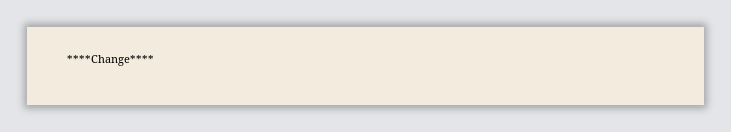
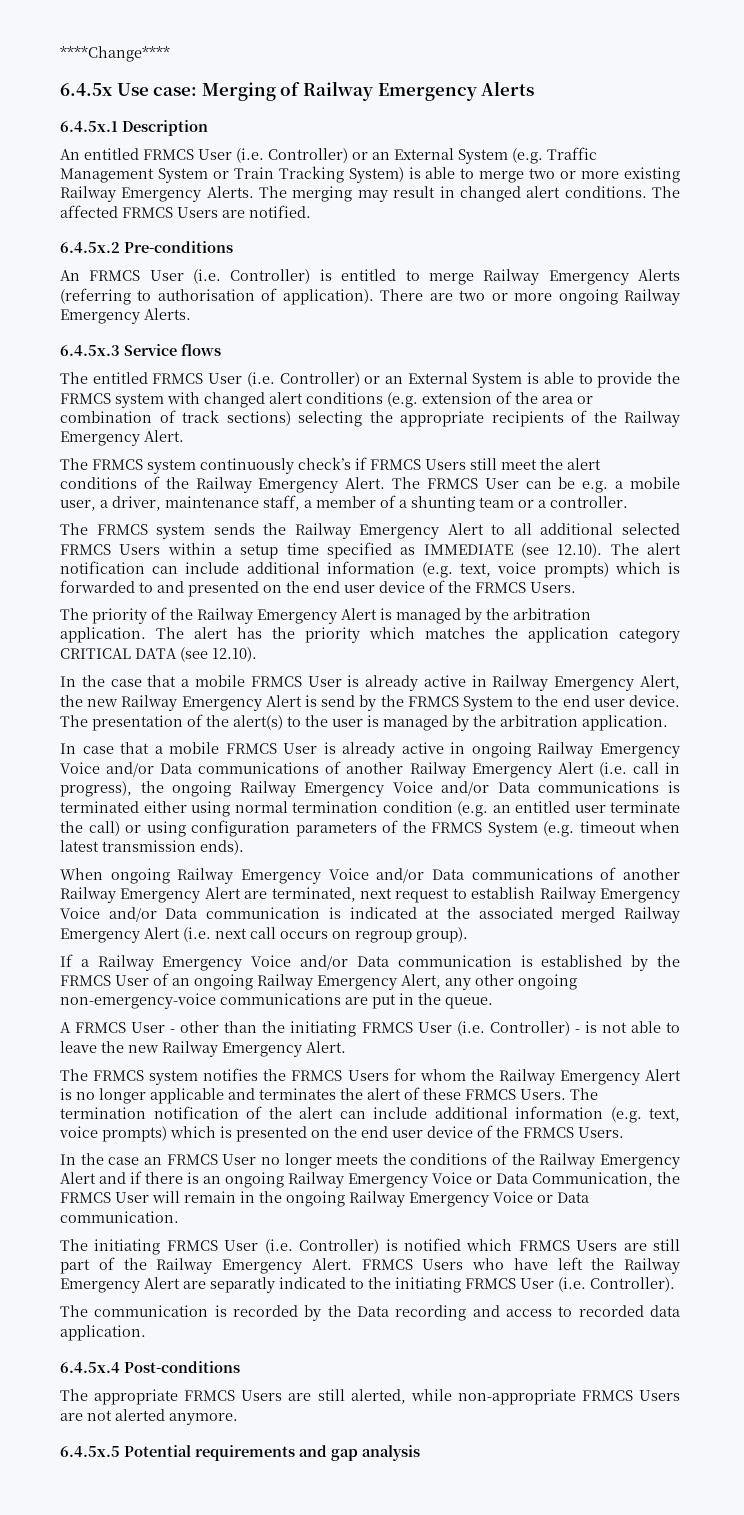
+ 6.4.5x Use case: Merging of Railway Emergency Alerts
+ 6.4.5x.1 Description
+ An entitled FRMCS User (i.e. Controller) or an External System (e.g. Traffic Management System or Train Tracking System) is able to merge two or more existing Railway Emergency Alerts. The merging may result in changed alert conditions. The affected FRMCS Users are notified.
+ 6.4.5x.2 Pre-conditions
+ An FRMCS User (i.e. Controller) is entitled to merge Railway Emergency Alerts (referring to authorisation of application). There are two or more ongoing Railway Emergency Alerts.
+ 6.4.5x.3 Service flows
+ The entitled FRMCS User (i.e. Controller) or an External System is able to provide the FRMCS system with changed alert conditions (e.g. extension of the area or combination of track sections) selecting the appropriate recipients of the Railway Emergency Alert.
+ The FRMCS system continuously check’s if FRMCS Users still meet the alert conditions of the Railway Emergency Alert. The FRMCS User can be e.g. a mobile user, a driver, maintenance staff, a member of a shunting team or a controller.
+ The FRMCS system sends the Railway Emergency Alert to all additional selected FRMCS Users within a setup time specified as IMMEDIATE (see 12.10). The alert notification can include additional information (e.g. text, voice prompts) which is forwarded to and presented on the end user device of the FRMCS Users.
+ The priority of the Railway Emergency Alert is managed by the arbitration application. The alert has the priority which matches the application category CRITICAL DATA (see 12.10).
+ In the case that a mobile FRMCS User is already active in Railway Emergency Alert, the new Railway Emergency Alert is send by the FRMCS System to the end user device. The presentation of the alert(s) to the user is managed by the arbitration application.
+ In case that a mobile FRMCS User is already active in ongoing Railway Emergency Voice and/or Data communications of another Railway Emergency Alert (i.e. call in progress), the ongoing Railway Emergency Voice and/or Data communications is terminated either using normal termination condition (e.g. an entitled user terminate the call) or using configuration parameters of the FRMCS System (e.g. timeout when latest transmission ends).
+ When ongoing Railway Emergency Voice and/or Data communications of another Railway Emergency Alert are terminated, next request to establish Railway Emergency Voice and/or Data communication is indicated at the associated merged Railway Emergency Alert (i.e. next call occurs on regroup group).
+ If a Railway Emergency Voice and/or Data communication is established by the FRMCS User of an ongoing Railway Emergency Alert, any other ongoing non-emergency-voice communications are put in the queue.
+ A FRMCS User - other than the initiating FRMCS User (i.e. Controller) - is not able to leave the new Railway Emergency Alert.
+ The FRMCS system notifies the FRMCS Users for whom the Railway Emergency Alert is no longer applicable and terminates the alert of these FRMCS Users. The termination notification of the alert can include additional information (e.g. text, voice prompts) which is presented on the end user device of the FRMCS Users.
+ In the case an FRMCS User no longer meets the conditions of the Railway Emergency Alert and if there is an ongoing Railway Emergency Voice or Data Communication, the FRMCS User will remain in the ongoing Railway Emergency Voice or Data communication.
+ The initiating FRMCS User (i.e. Controller) is notified which FRMCS Users are still part of the Railway Emergency Alert. FRMCS Users who have left the Railway Emergency Alert are separatly indicated to the initiating FRMCS User (i.e. Controller).
+ The communication is recorded by the Data recording and access to recorded data application.
+ 6.4.5x.4 Post-conditions
+ The appropriate FRMCS Users are still alerted, while non-appropriate FRMCS Users are not alerted anymore.
+ 6.4.5x.5 Potential requirements and gap analysis

